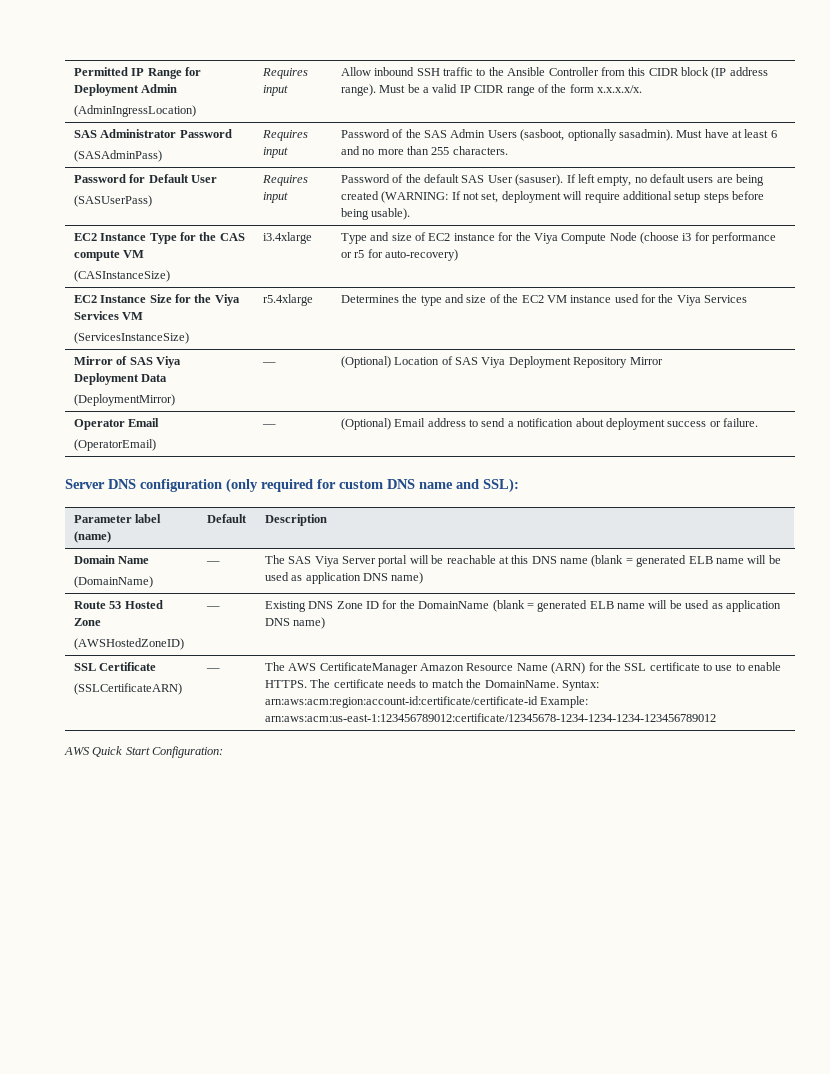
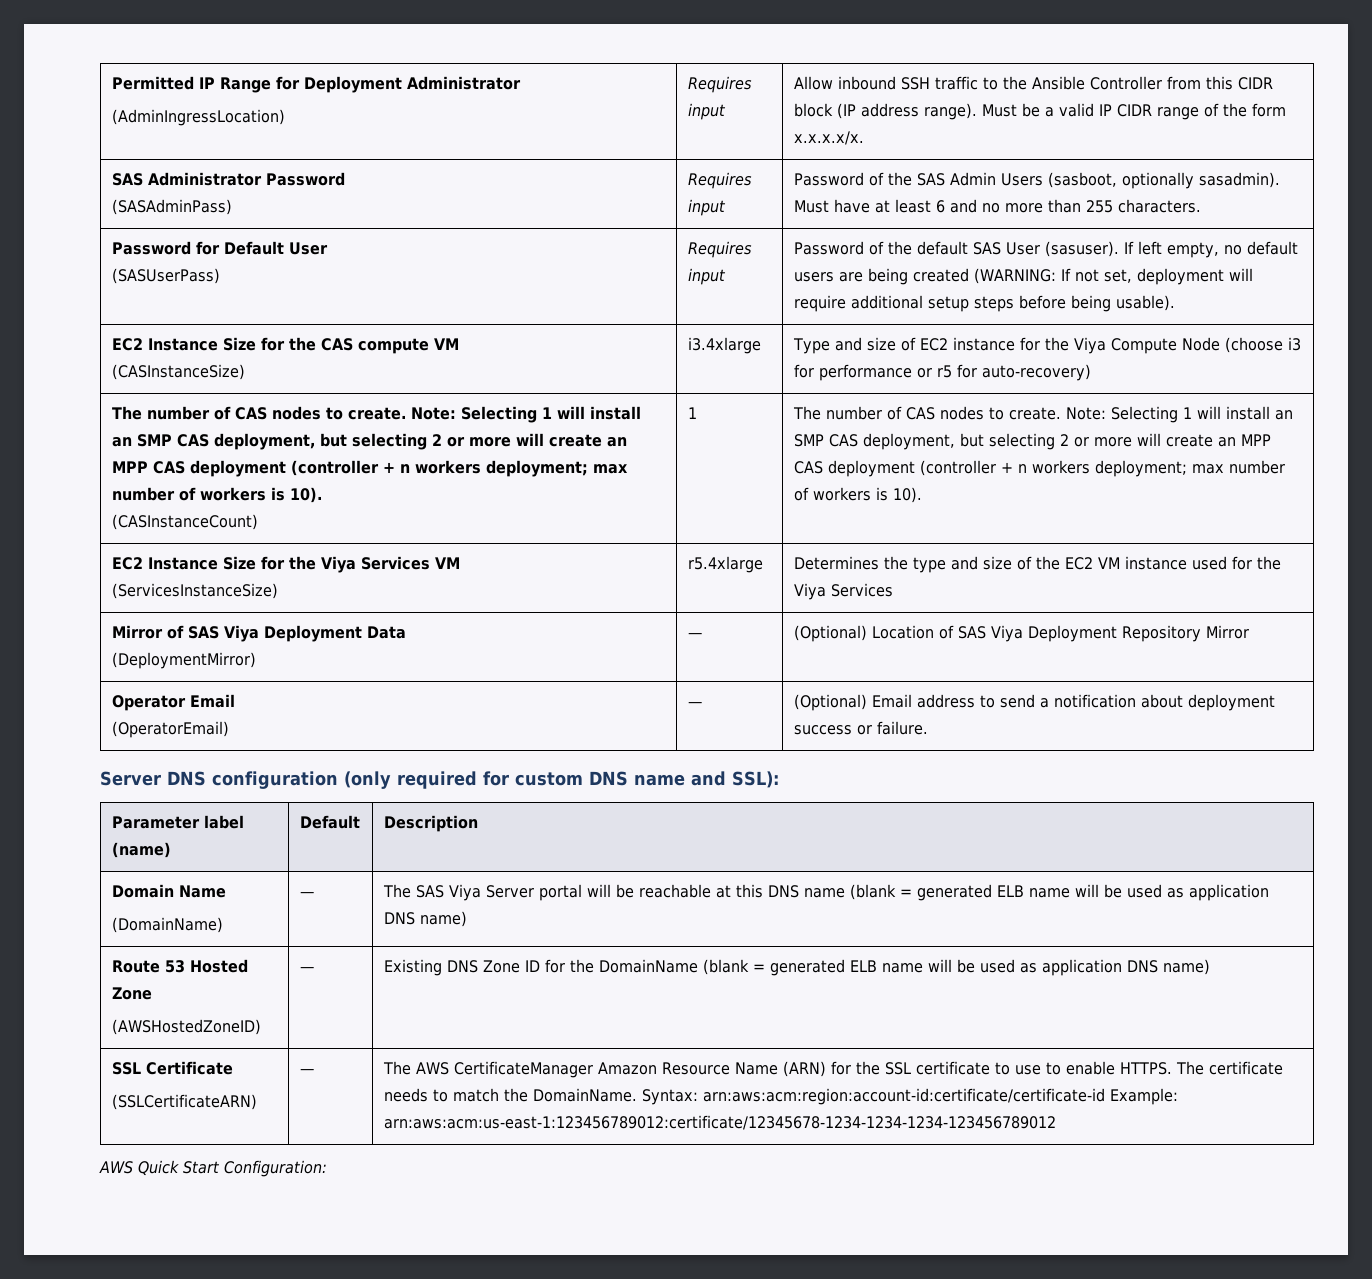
- Permitted IP Range for Deployment Admin
+ Permitted IP Range for Deployment Administrator
- EC2 Instance Type for the CAS compute VM
+ EC2 Instance Size for the CAS compute VM
  (CASInstanceSize) | i3.4xlarge | Type and size of EC2 instance for the Viya Compute Node (choose i3 for performance or r5 for auto-recovery)
+ The number of CAS nodes to create. Note: Selecting 1 will install an SMP CAS deployment, but selecting 2 or more will create an MPP CAS deployment (controller + n workers deployment; max number of workers is 10).
+ (CASInstanceCount) | 1 | The number of CAS nodes to create. Note: Selecting 1 will install an SMP CAS deployment, but selecting 2 or more will create an MPP CAS deployment (controller + n workers deployment; max number of workers is 10).

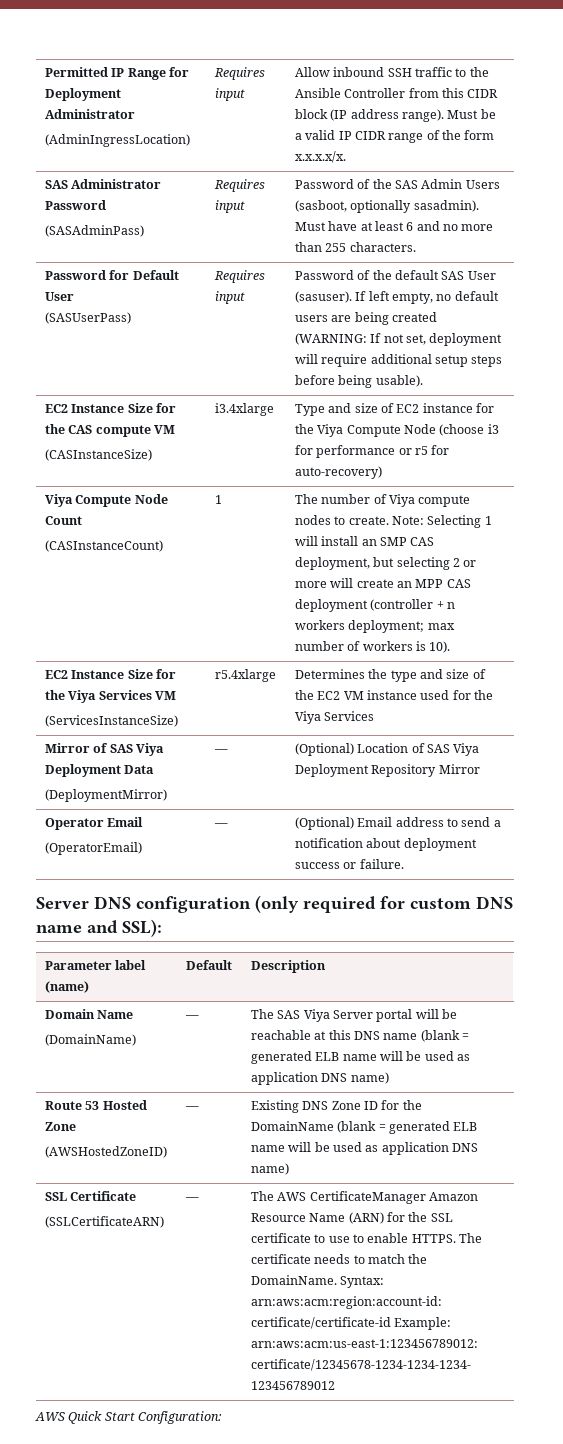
  EC2 Instance Size for the CAS compute VM
  (CASInstanceSize) | i3.4xlarge | Type and size of EC2 instance for the Viya Compute Node (choose i3 for performance or r5 for auto-recovery)
- The number of CAS nodes to create. Note: Selecting 1 will install an SMP CAS deployment, but selecting 2 or more will create an MPP CAS deployment (controller + n workers deployment; max number of workers is 10).
+ Viya Compute Node Count
- 1 | The number of CAS nodes to create.
+ 1 | The number of Viya compute nodes to create.

